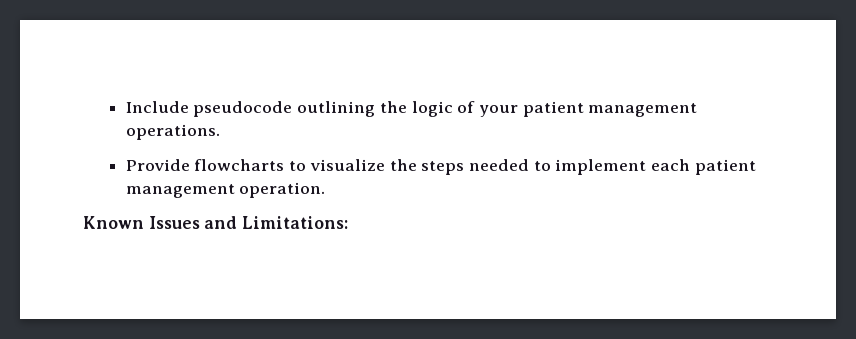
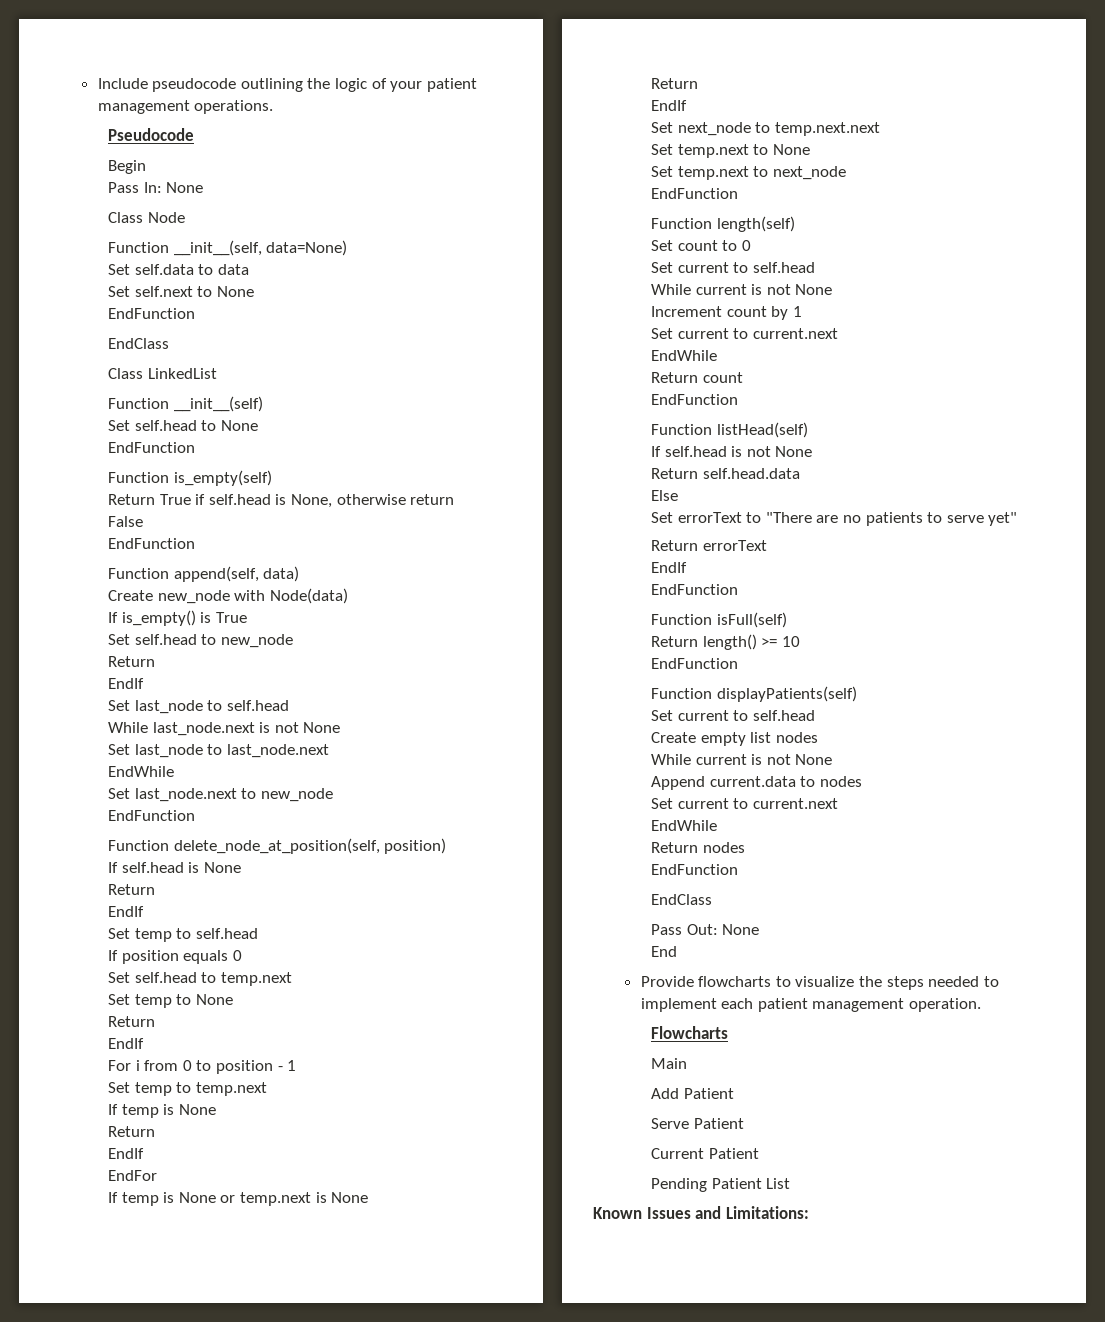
+ Pseudocode
+ Begin
+ Pass In: None
+ Class Node
+ Function __init__(self, data=None)
+ Set self.data to data
+ Set self.next to None
+ EndFunction
+ EndClass
+ Class LinkedList
+ Function __init__(self)
+ Set self.head to None
+ EndFunction
+ Function is_empty(self)
+ Return True if self.head is None, otherwise return False
+ EndFunction
+ Function append(self, data)
+ Create new_node with Node(data)
+ If is_empty() is True
+ Set self.head to new_node
+ Return
+ EndIf
+ Set last_node to self.head
+ While last_node.next is not None
+ Set last_node to last_node.next
+ EndWhile
+ Set last_node.next to new_node
+ EndFunction
+ Function delete_node_at_position(self, position)
+ If self.head is None
+ Return
+ EndIf
+ Set temp to self.head
+ If position equals 0
+ Set self.head to temp.next
+ Set temp to None
+ Return
+ EndIf
+ For i from 0 to position - 1
+ Set temp to temp.next
+ If temp is None
+ Return
+ EndIf
+ EndFor
+ If temp is None or temp.next is None
+ Return
+ EndIf
+ Set next_node to temp.next.next
+ Set temp.next to None
+ Set temp.next to next_node
+ EndFunction
+ Function length(self)
+ Set count to 0
+ Set current to self.head
+ While current is not None
+ Increment count by 1
+ Set current to current.next
+ EndWhile
+ Return count
+ EndFunction
+ Function listHead(self)
+ If self.head is not None
+ Return self.head.data
+ Else
+ Set errorText to "There are no patients to serve yet"
+ Return errorText
+ EndIf
+ EndFunction
+ Function isFull(self)
+ Return length() >= 10
+ EndFunction
+ Function displayPatients(self)
+ Set current to self.head
+ Create empty list nodes
+ While current is not None
+ Append current.data to nodes
+ Set current to current.next
+ EndWhile
+ Return nodes
+ EndFunction
+ EndClass
+ Pass Out: None
+ End
+ Flowcharts
+ Main
+ Add Patient
+ Serve Patient
+ Current Patient
+ Pending Patient List

